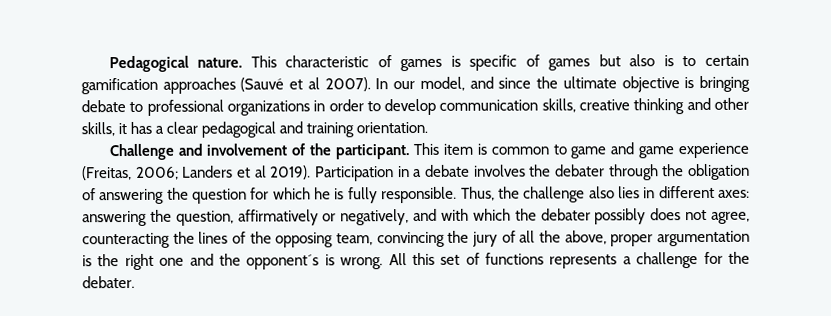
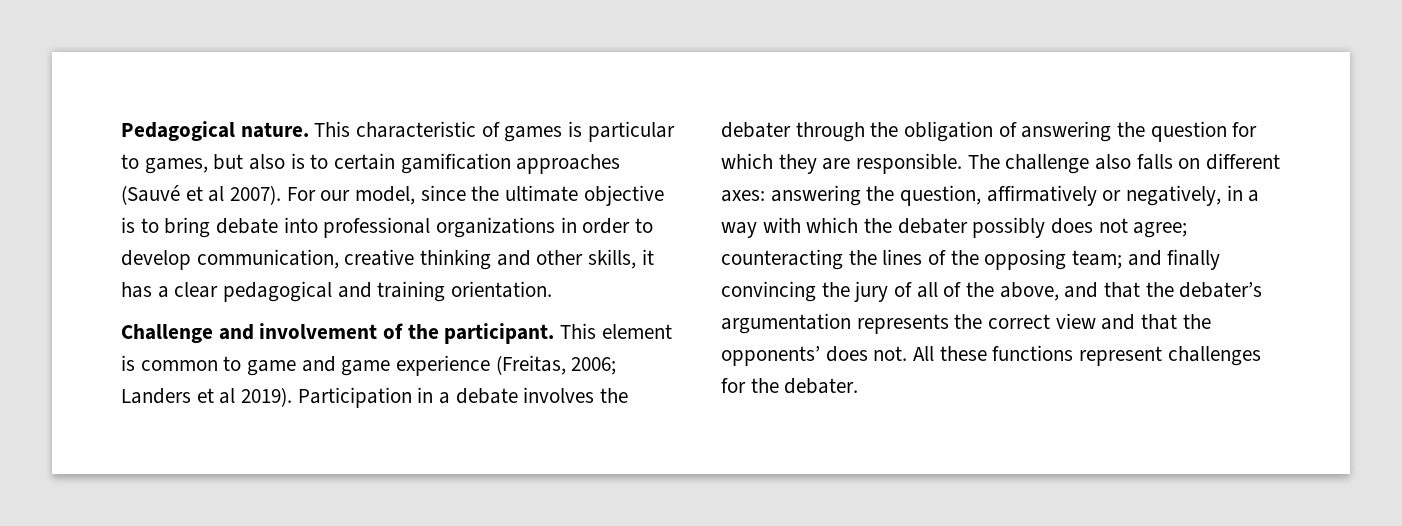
- This characteristic of games is specific of games but also is to certain gamification approaches (Sauvé et al 2007).
+ This characteristic of games is particular to games, but also is to certain gamification approaches (Sauvé et al 2007).
- In our model, and since the ultimate objective is bringing debate to professional organizations in order to develop communication skills, creative thinking and other skills, it has a clear pedagogical and training orientation.
+ For our model, since the ultimate objective is to bring debate into professional organizations in order to develop communication, creative thinking and other skills, it has a clear pedagogical and training orientation.
- This item is common to game and game experience (Freitas, 2006; Landers et al 2019).
+ This element is common to game and game experience (Freitas, 2006; Landers et al 2019).
- Participation in a debate involves the debater through the obligation of answering the question for which he is fully responsible. Thus, the challenge also lies in different axes: answering the question, affirmatively or negatively, and with which the debater possibly does not agree, counteracting the lines of the opposing team, convincing the jury of all the above, proper argumentation is the right one and the opponent´s is wrong. All this set of functions represents a challenge for the debater.
+ Participation in a debate involves the debater through the obligation of answering the question for which they are responsible. The challenge also falls on different axes: answering the question, affirmatively or negatively, in a way with which the debater possibly does not agree; counteracting the lines of the opposing team; and finally convincing the jury of all of the above, and that the debater’s argumentation represents the correct view and that the opponents’ does not. All these functions represent challenges for the debater.

